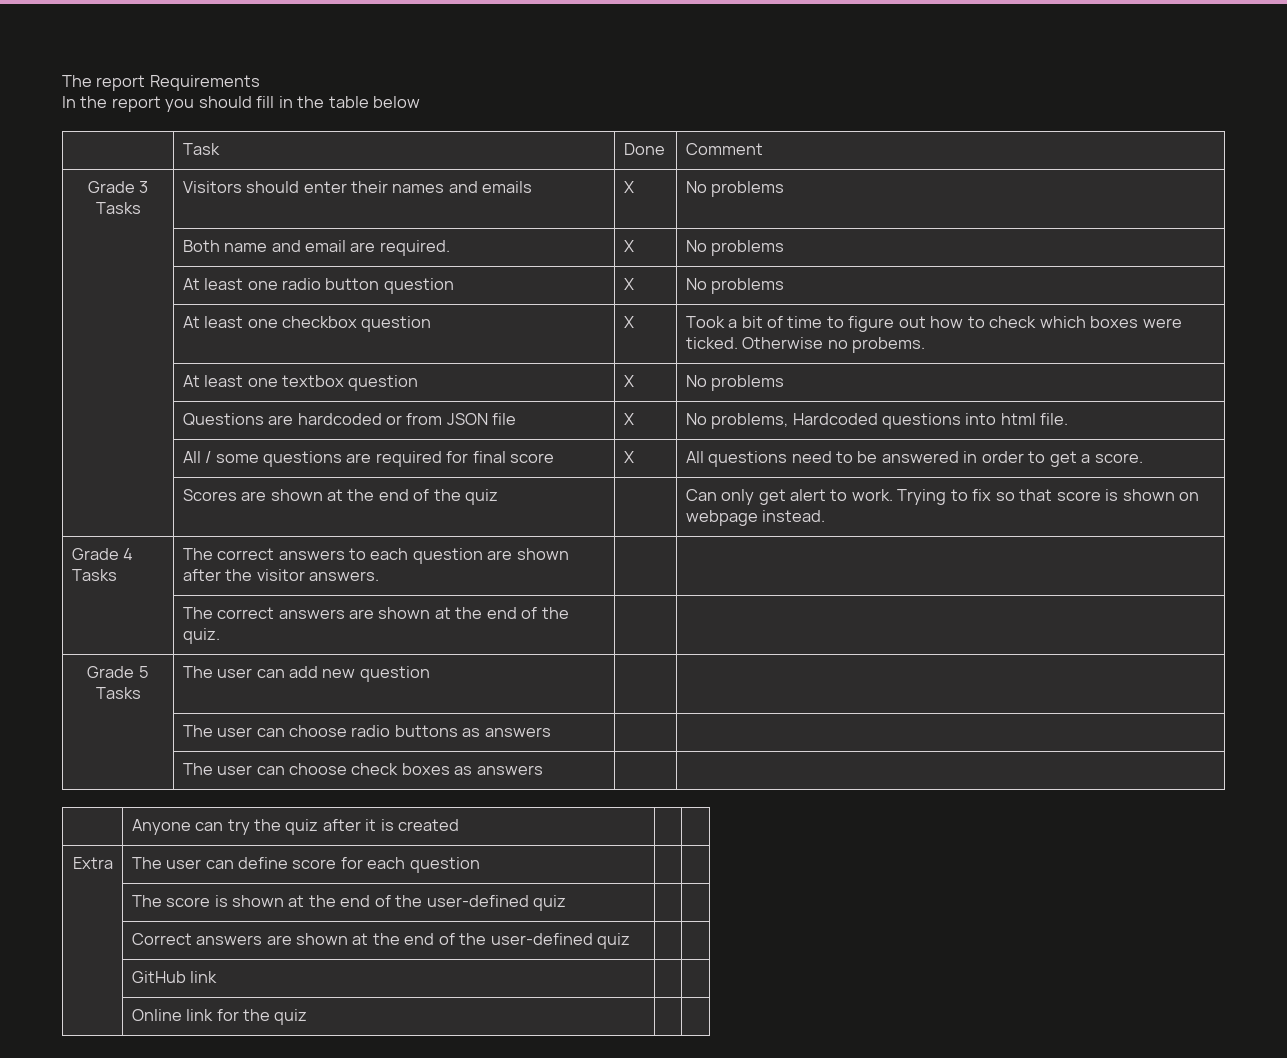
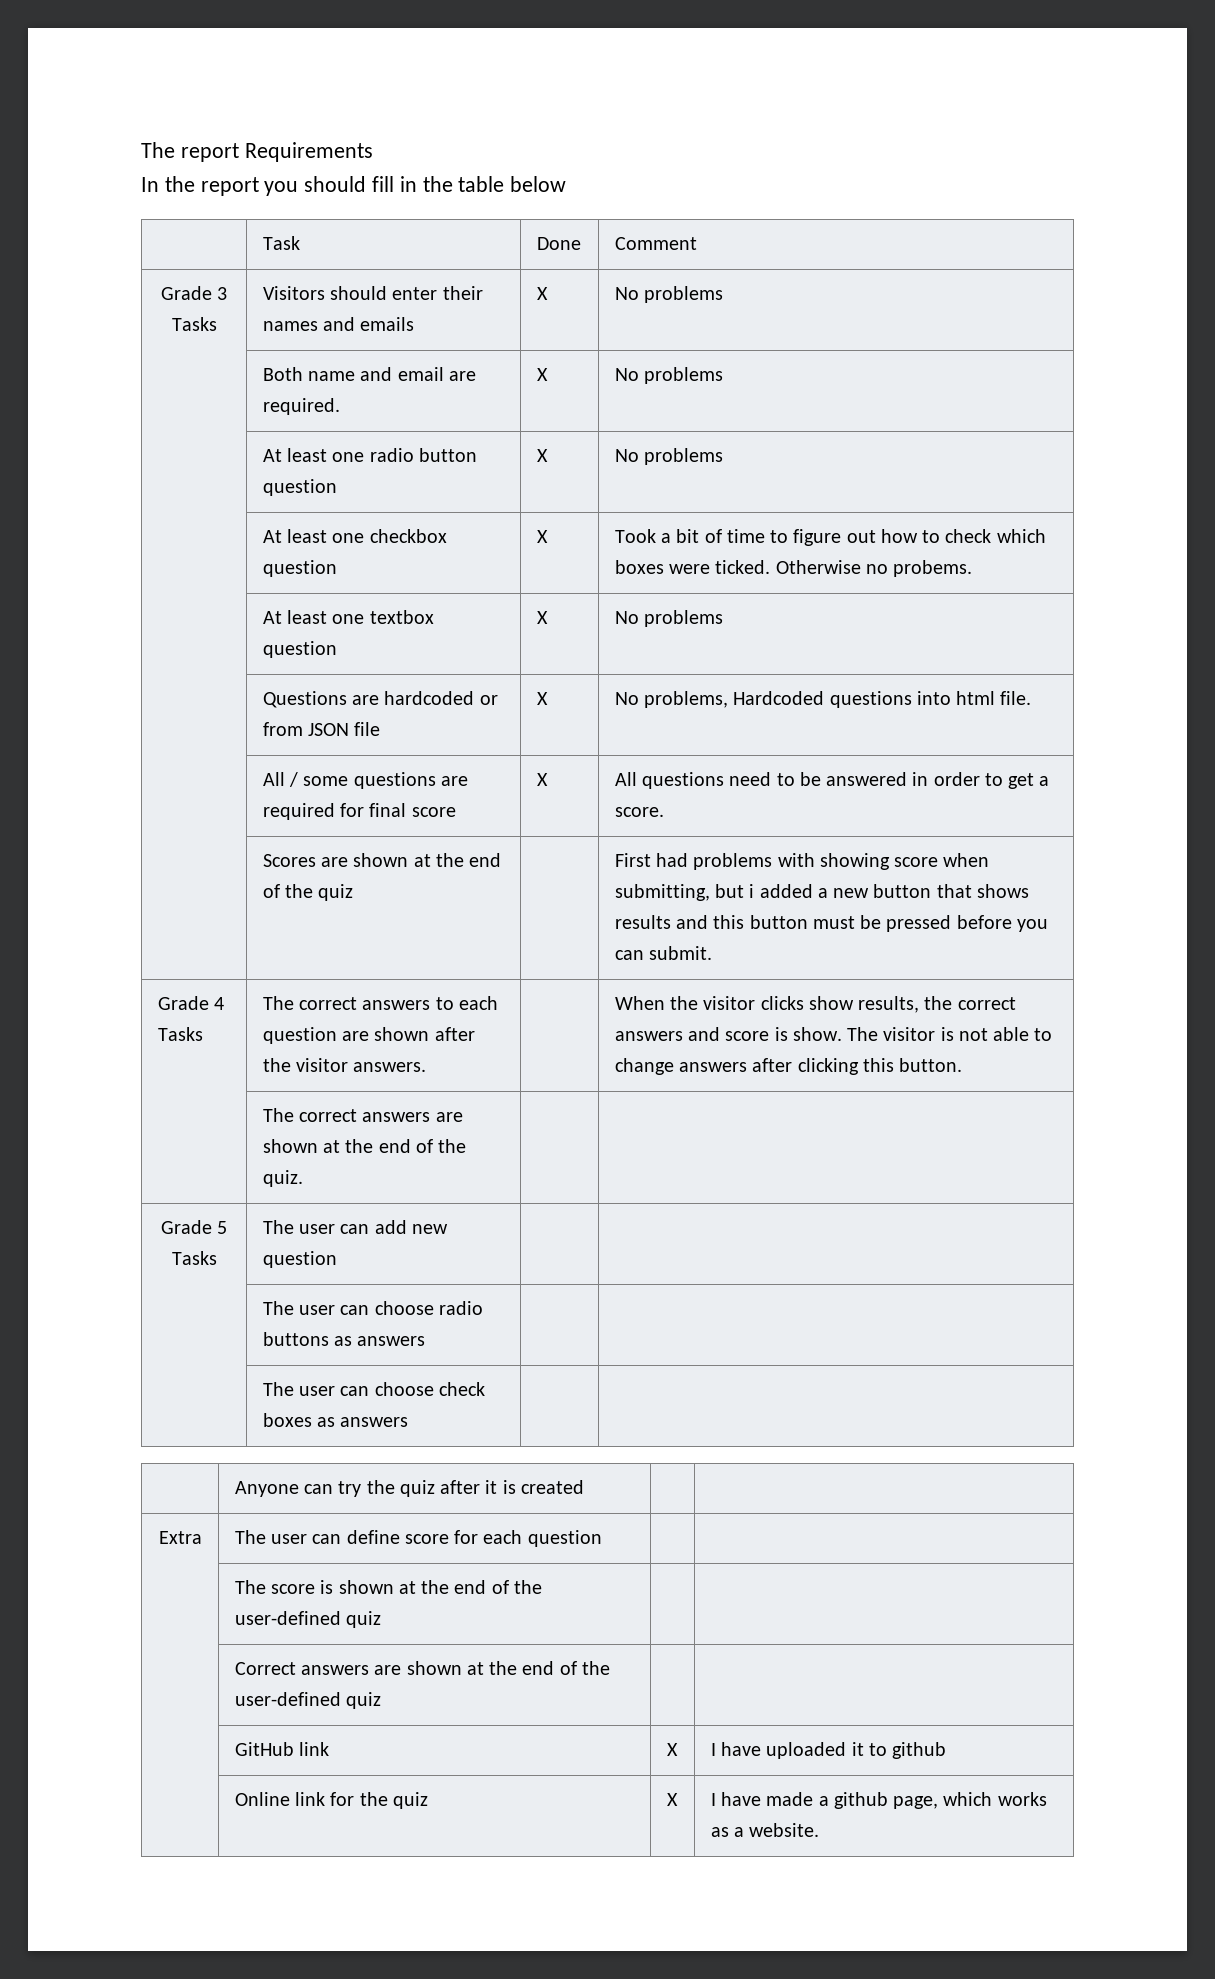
- | Scores are shown at the end of the quiz | | Can only get alert to work. Trying to fix so that score is shown on webpage instead.
+ | Scores are shown at the end of the quiz | | First had problems with showing score when submitting, but i added a new button that shows results and this button must be pressed before you can submit.
- Grade 4 Tasks | The correct answers to each question are shown after the visitor answers. | |
+ Grade 4 Tasks | The correct answers to each question are shown after the visitor answers. | | When the visitor clicks show results, the correct answers and score is show. The visitor is not able to change answers after clicking this button.
- | GitHub link | |
+ | GitHub link | X | I have uploaded it to github
- | Online link for the quiz | |
+ | Online link for the quiz | X | I have made a github page, which works as a website.

